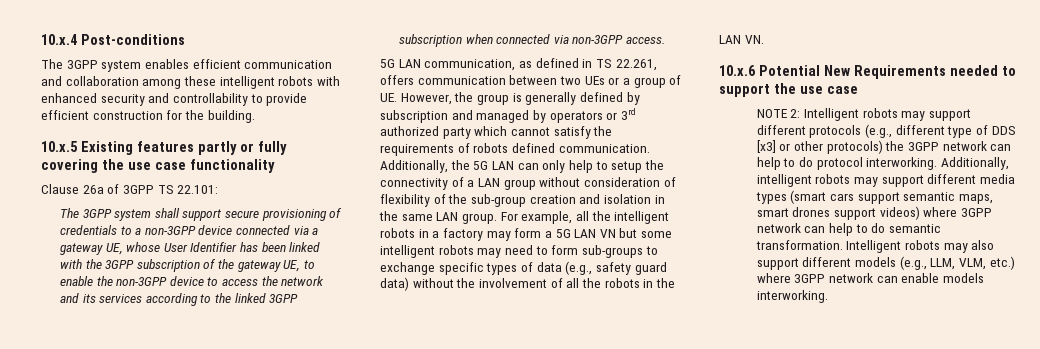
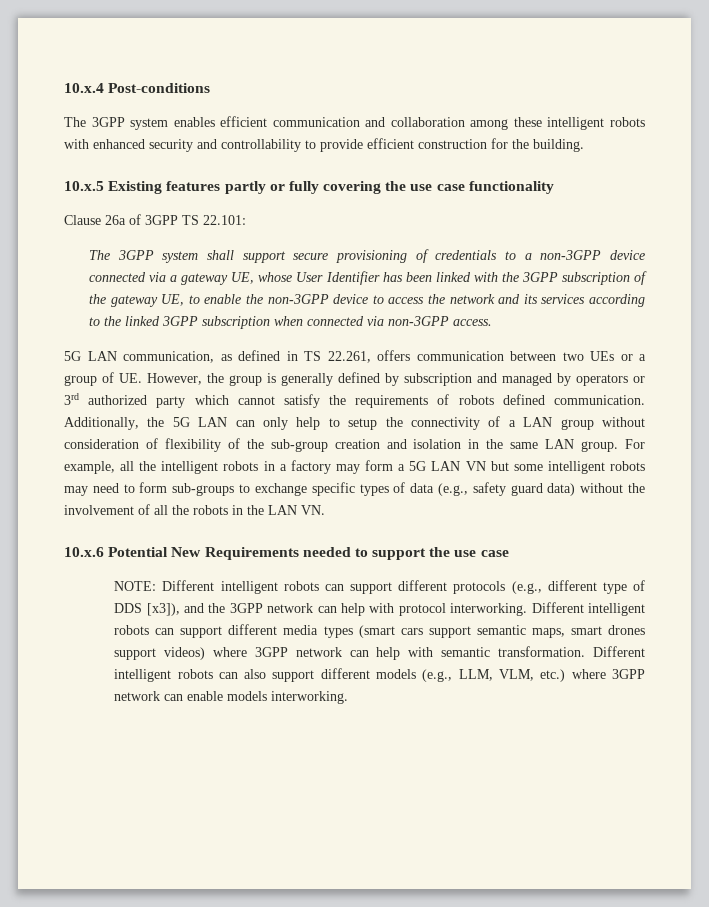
- NOTE 2: Intelligent robots may support different protocols (e.g., different type of DDS [x3] or other protocols) the 3GPP network can help to do protocol interworking.
+ NOTE: Different intelligent robots can support different protocols (e.g., different type of DDS [x3]), and the 3GPP network can help with protocol interworking.
- Additionally, intelligent robots may support different media types (smart cars support semantic maps, smart drones support videos) where 3GPP network can help to do semantic transformation. Intelligent robots may also support different models (e.g., LLM, VLM, etc.) where 3GPP network can enable models interworking.
+ Different intelligent robots can support different media types (smart cars support semantic maps, smart drones support videos) where 3GPP network can help with semantic transformation. Different intelligent robots can also support different models (e.g., LLM, VLM, etc.) where 3GPP network can enable models interworking.

